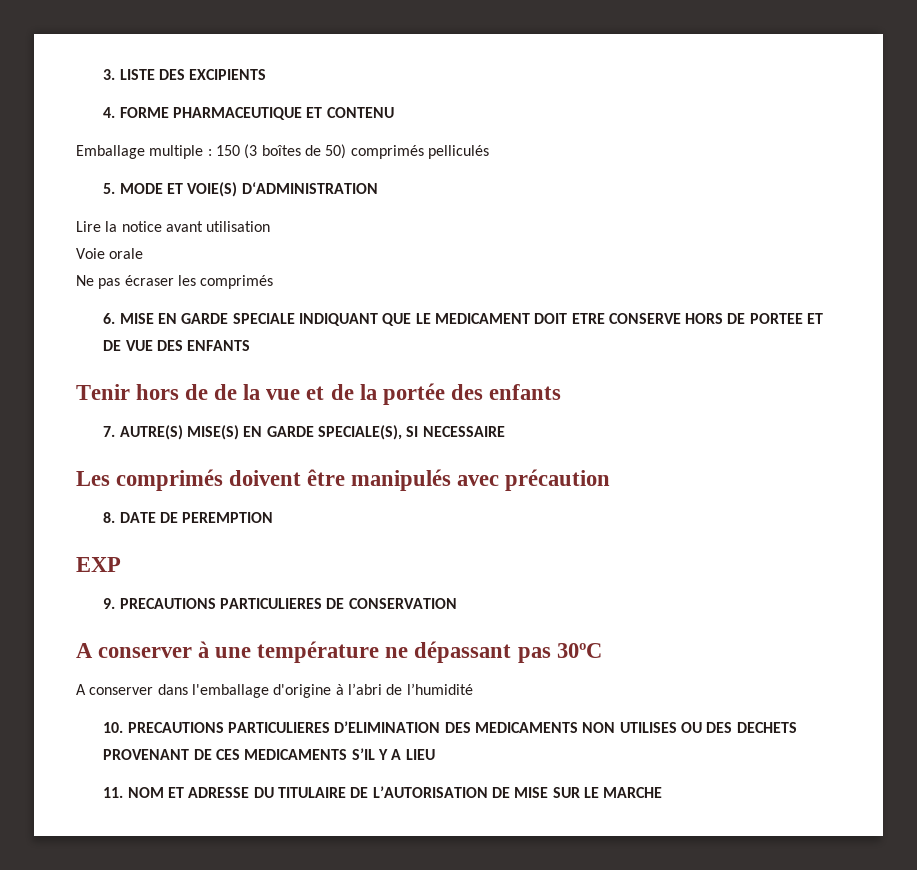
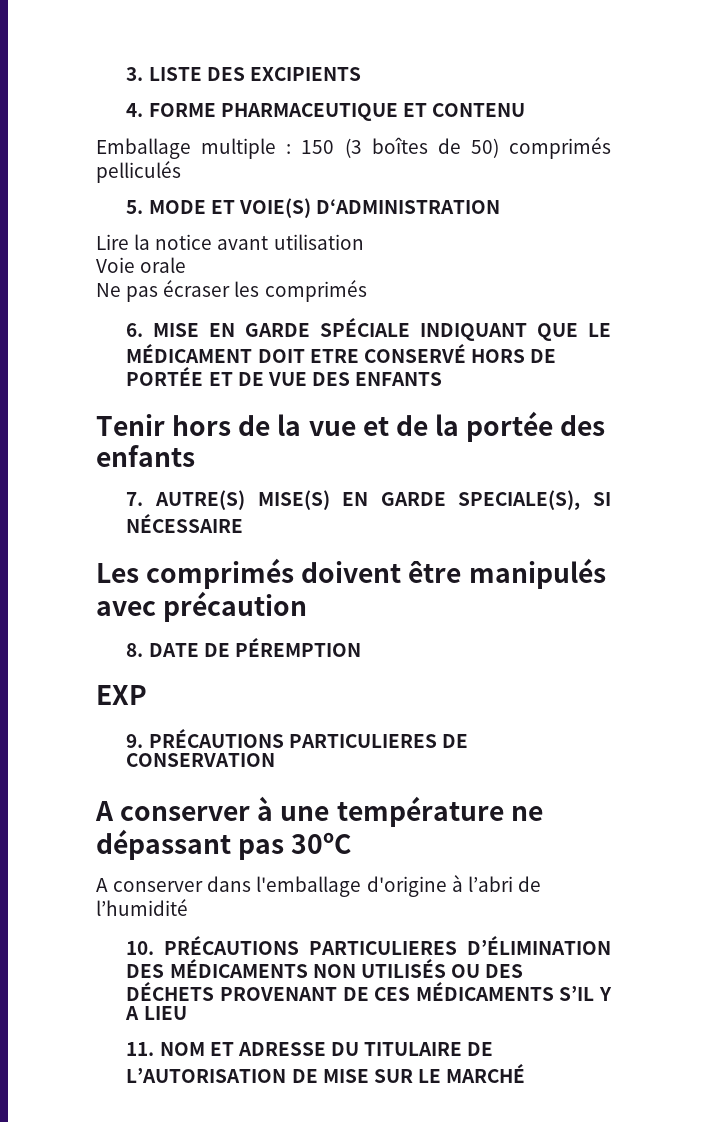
- 6. MISE EN GARDE SPECIALE INDIQUANT QUE LE MEDICAMENT DOIT ETRE CONSERVE HORS DE PORTEE ET DE VUE DES ENFANTS
+ 6. MISE EN GARDE SPÉCIALE INDIQUANT QUE LE MÉDICAMENT DOIT ETRE CONSERVÉ HORS DE PORTÉE ET DE VUE DES ENFANTS
- Tenir hors de de la vue et de la portée des enfants
+ Tenir hors de la vue et de la portée des enfants
- 7. AUTRE(S) MISE(S) EN GARDE SPECIALE(S), SI NECESSAIRE
+ 7. AUTRE(S) MISE(S) EN GARDE SPECIALE(S), SI NÉCESSAIRE
- 8. DATE DE PEREMPTION
+ 8. DATE DE PÉREMPTION
- 9. PRECAUTIONS PARTICULIERES DE CONSERVATION
+ 9. PRÉCAUTIONS PARTICULIERES DE CONSERVATION
- 10. PRECAUTIONS PARTICULIERES D’ELIMINATION DES MEDICAMENTS NON UTILISES OU DES DECHETS PROVENANT DE CES MEDICAMENTS S’IL Y A LIEU
+ 10. PRÉCAUTIONS PARTICULIERES D’ÉLIMINATION DES MÉDICAMENTS NON UTILISÉS OU DES DÉCHETS PROVENANT DE CES MÉDICAMENTS S’IL Y A LIEU
- 11. NOM ET ADRESSE DU TITULAIRE DE L’AUTORISATION DE MISE SUR LE MARCHE
+ 11. NOM ET ADRESSE DU TITULAIRE DE L’AUTORISATION DE MISE SUR LE MARCHÉ

